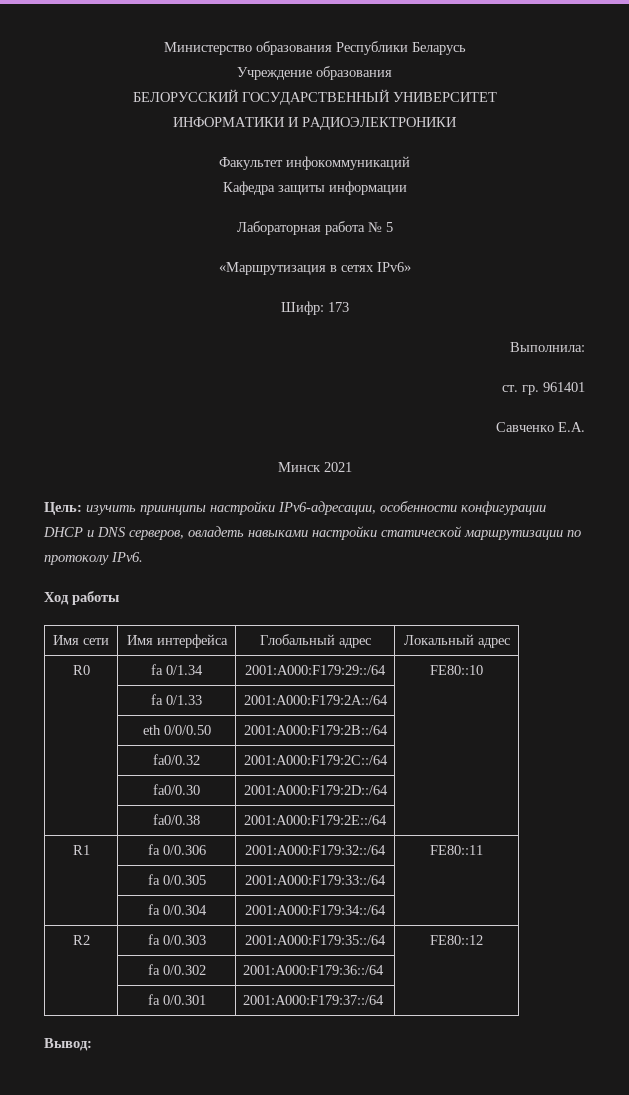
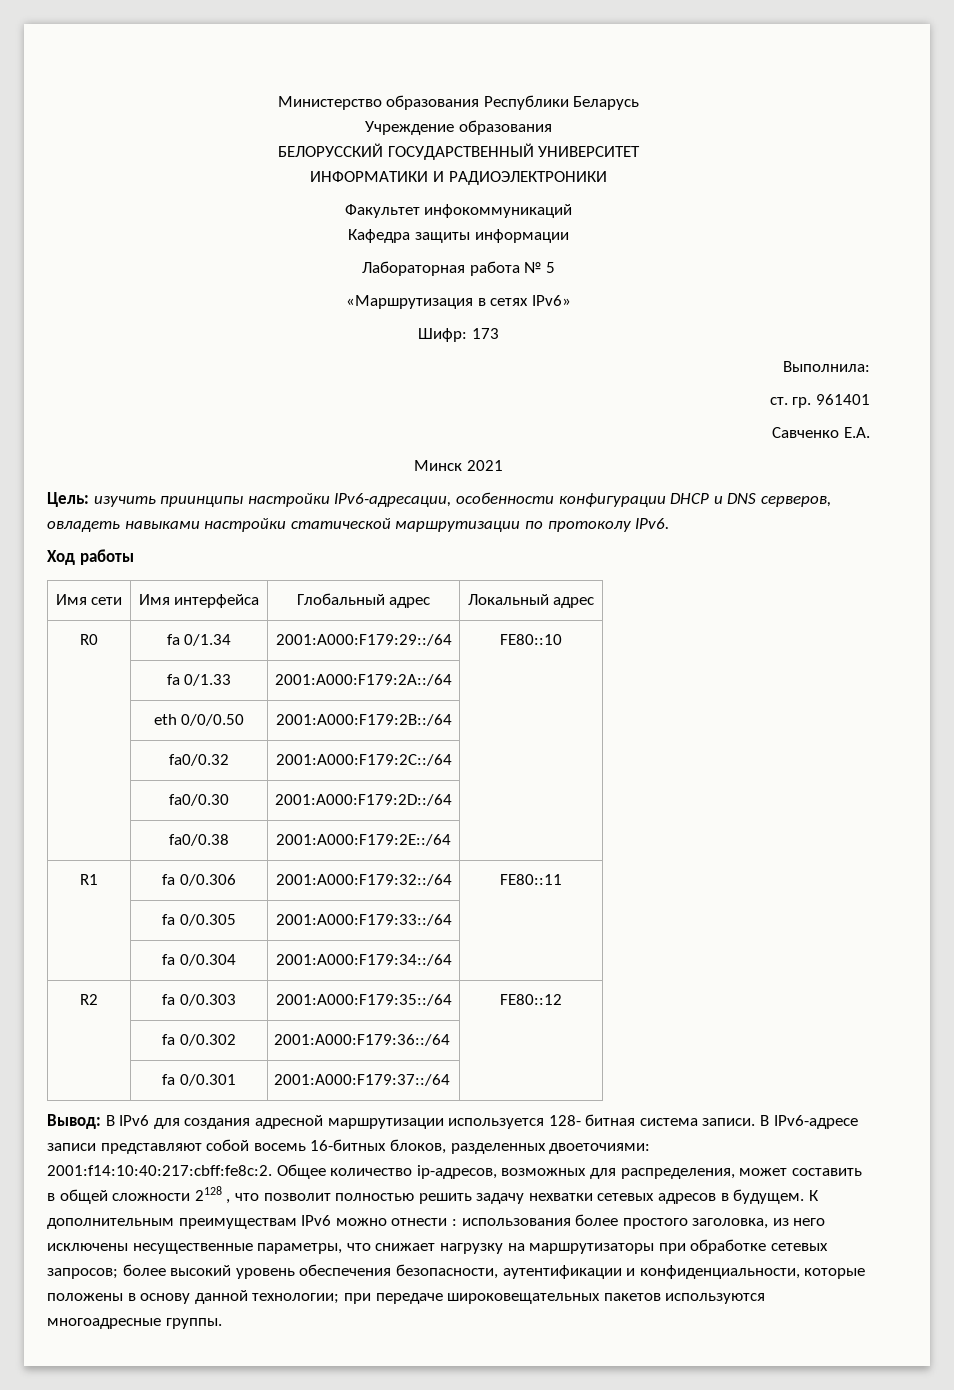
- Вывод:
+ Вывод: В IPv6 для создания адресной маршрутизации используется 128- битная система записи. В IPv6-адресе записи представляют собой восемь 16-битных блоков, разделенных двоеточиями: 2001:f14:10:40:217:cbff:fe8c:2. Общее количество ip-адресов, возможных для распределения, может составить в общей сложности 2128 , что позволит полностью решить задачу нехватки сетевых адресов в будущем. К дополнительным преимуществам IPv6 можно отнести : использования более простого заголовка, из него исключены несущественные параметры, что снижает нагрузку на маршрутизаторы при обработке сетевых запросов; более высокий уровень обеспечения безопасности, аутентификации и конфиденциальности, которые положены в основу данной технологии; при передаче широковещательных пакетов используются многоадресные группы.

